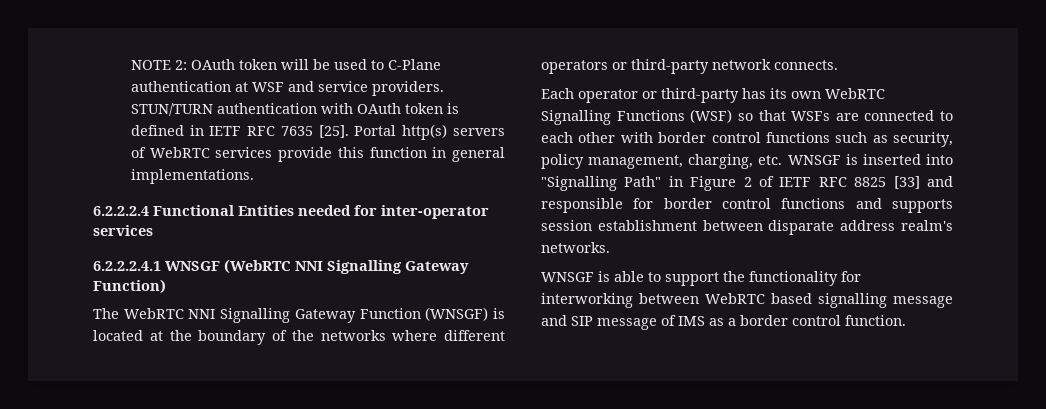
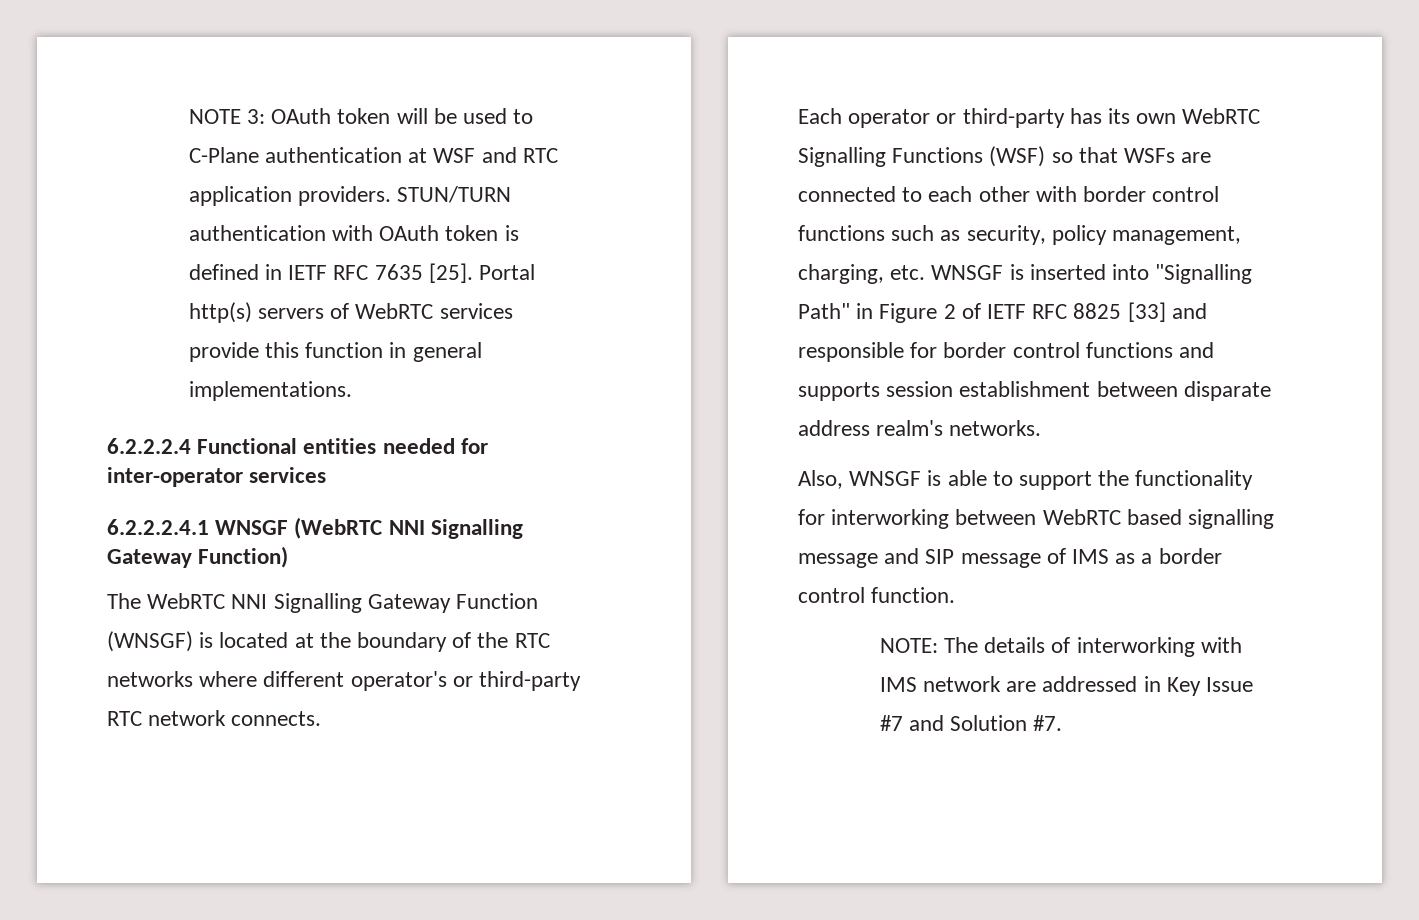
- NOTE 2: OAuth token will be used to C-Plane authentication at WSF and service providers.
+ NOTE 3: OAuth token will be used to C-Plane authentication at WSF and RTC application providers.
- 6.2.2.2.4 Functional Entities needed for inter-operator services
+ 6.2.2.2.4 Functional entities needed for inter-operator services
- The WebRTC NNI Signalling Gateway Function (WNSGF) is located at the boundary of the networks where different operators or third-party network connects.
+ The WebRTC NNI Signalling Gateway Function (WNSGF) is located at the boundary of the RTC networks where different operator's or third-party RTC network connects.
- WNSGF is able to support the functionality for interworking between WebRTC based signalling message and SIP message of IMS as a border control function.
+ Also, WNSGF is able to support the functionality for interworking between WebRTC based signalling message and SIP message of IMS as a border control function.
+ NOTE: The details of interworking with IMS network are addressed in Key Issue #7 and Solution #7.

